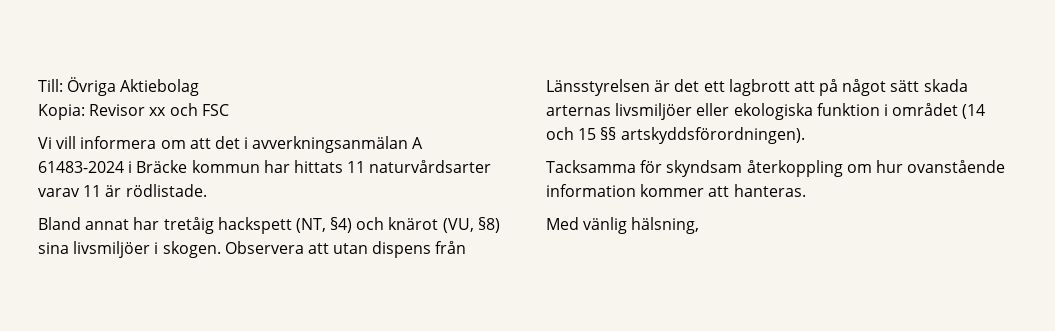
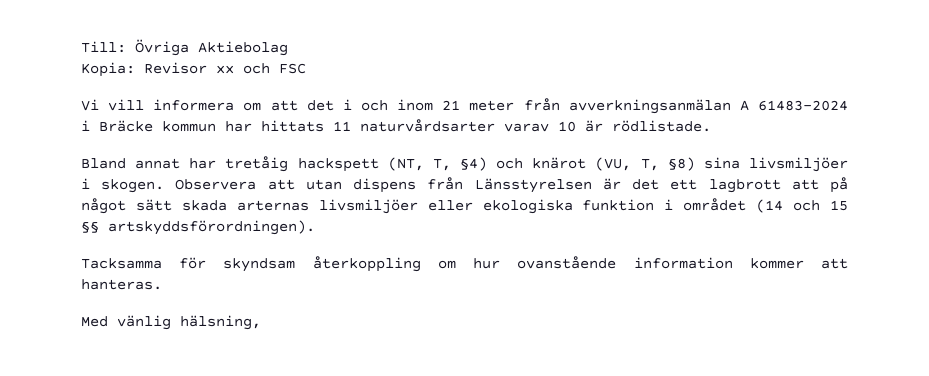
- Vi vill informera om att det i avverkningsanmälan A 61483-2024 i Bräcke kommun har hittats 11 naturvårdsarter varav 11 är rödlistade.
+ Vi vill informera om att det i och inom 21 meter från avverkningsanmälan A 61483-2024 i Bräcke kommun har hittats 11 naturvårdsarter varav 10 är rödlistade.
- Bland annat har tretåig hackspett (NT, §4) och knärot (VU, §8) sina livsmiljöer i skogen.
+ Bland annat har tretåig hackspett (NT, T, §4) och knärot (VU, T, §8) sina livsmiljöer i skogen.

